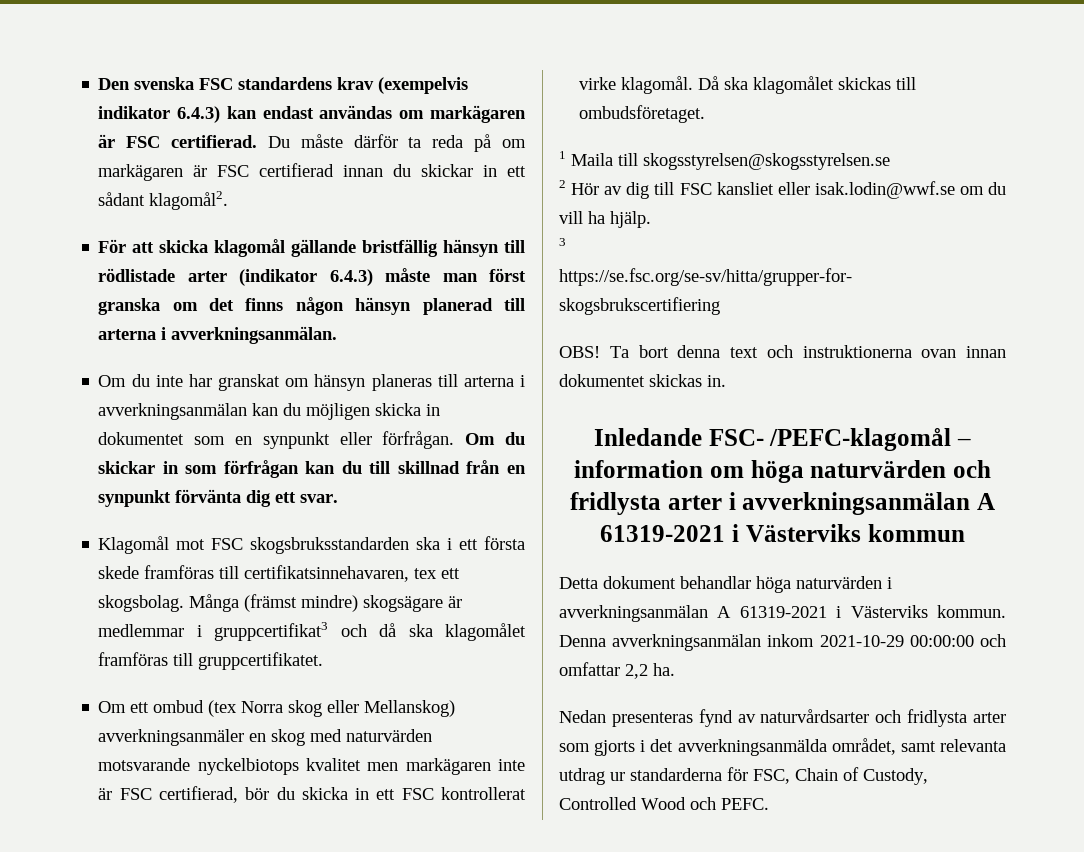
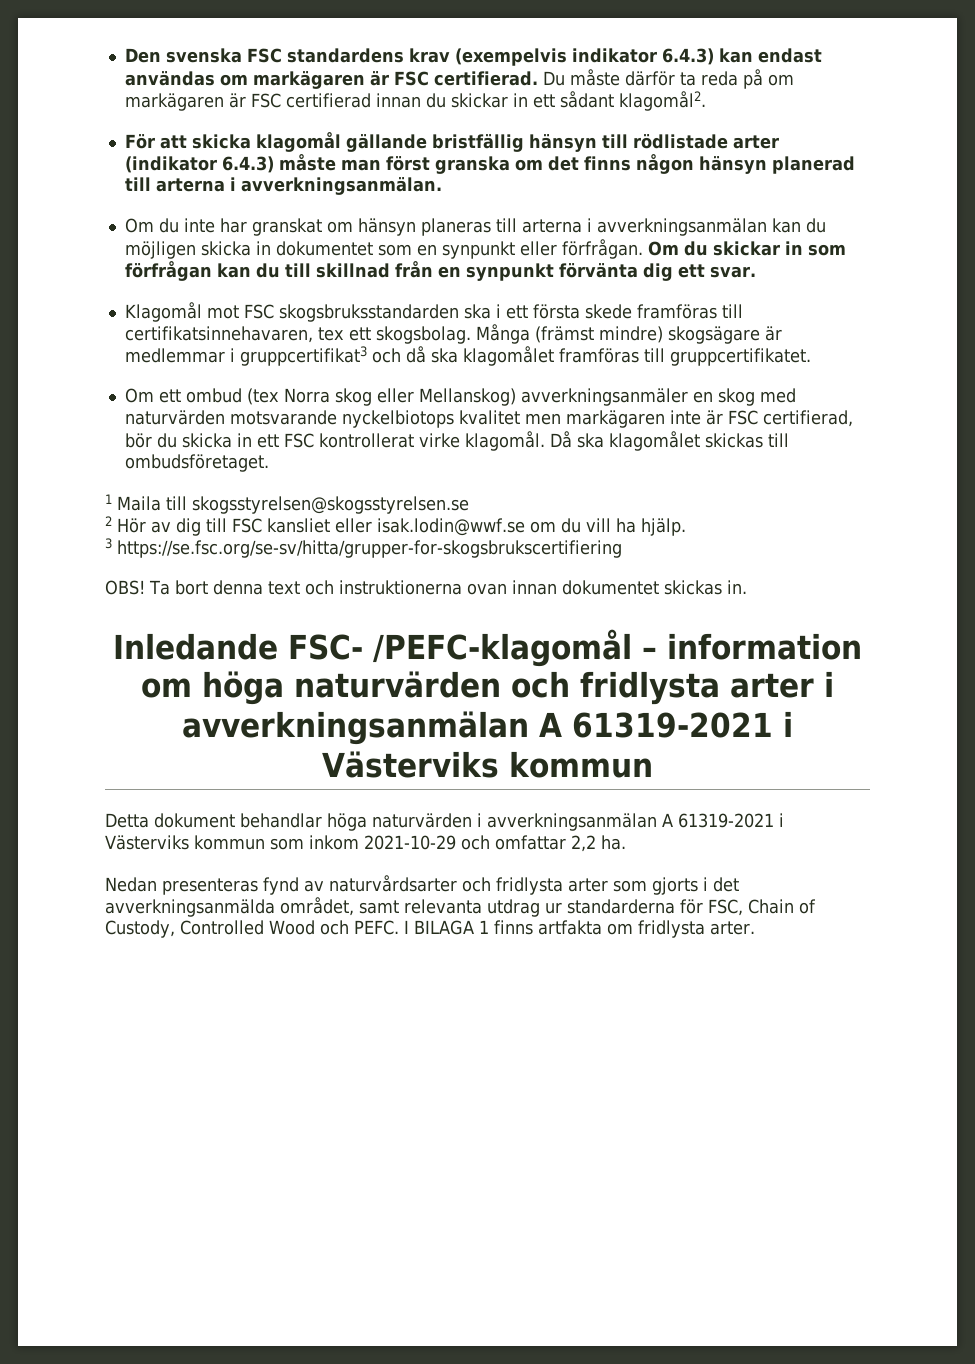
- Detta dokument behandlar höga naturvärden i avverkningsanmälan A 61319-2021 i Västerviks kommun. Denna avverkningsanmälan inkom 2021-10-29 00:00:00 och omfattar 2,2 ha.
+ Detta dokument behandlar höga naturvärden i avverkningsanmälan A 61319-2021 i Västerviks kommun som inkom 2021-10-29 och omfattar 2,2 ha.
+ I BILAGA 1 finns artfakta om fridlysta arter.

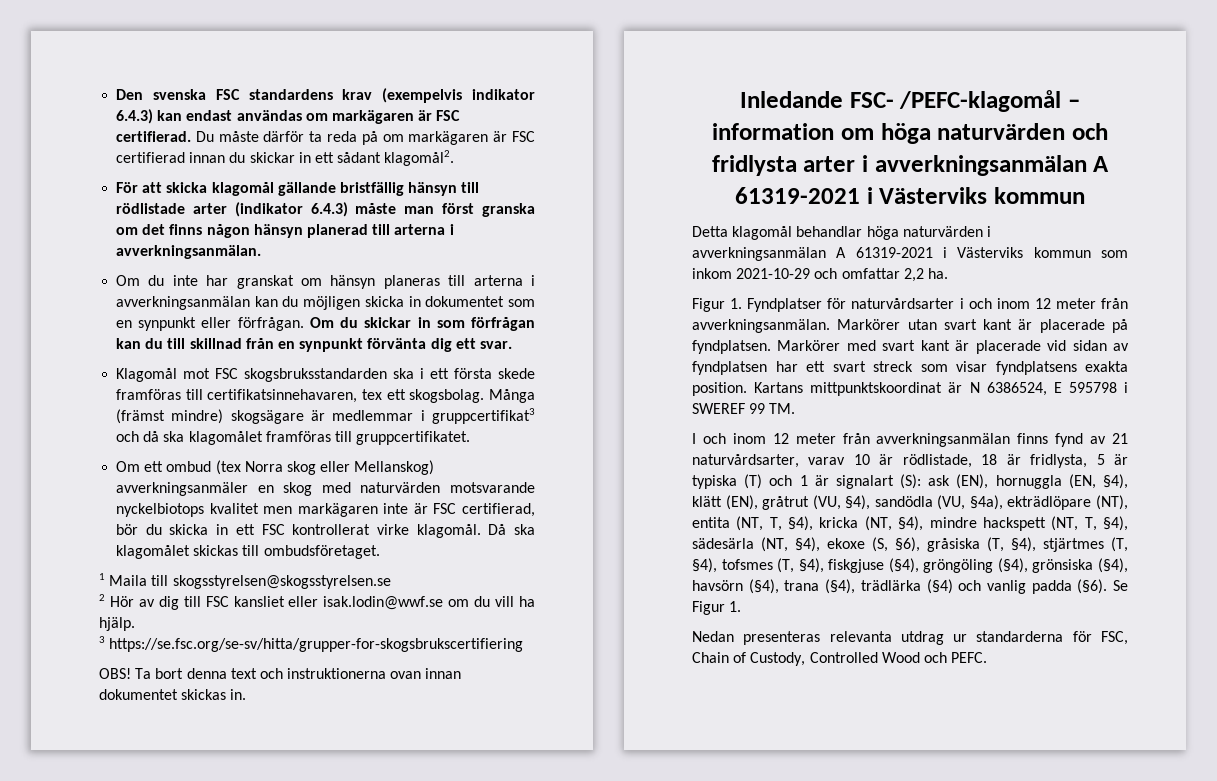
- Detta dokument behandlar höga naturvärden i avverkningsanmälan A 61319-2021 i Västerviks kommun som inkom 2021-10-29 och omfattar 2,2 ha.
+ Detta klagomål behandlar höga naturvärden i avverkningsanmälan A 61319-2021 i Västerviks kommun som inkom 2021-10-29 och omfattar 2,2 ha.
- Nedan presenteras fynd av naturvårdsarter och fridlysta arter som gjorts i det avverkningsanmälda området, samt relevanta utdrag ur standarderna för FSC, Chain of Custody, Controlled Wood och PEFC. I BILAGA 1 finns artfakta om fridlysta arter.
+ Figur 1. Fyndplatser för naturvårdsarter i och inom 12 meter från avverkningsanmälan. Markörer utan svart kant är placerade på fyndplatsen. Markörer med svart kant är placerade vid sidan av fyndplatsen har ett svart streck som visar fyndplatsens exakta position. Kartans mittpunktskoordinat är N 6386524, E 595798 i SWEREF 99 TM.
+ I och inom 12 meter från avverkningsanmälan finns fynd av 21 naturvårdsarter, varav 10 är rödlistade, 18 är fridlysta, 5 är typiska (T) och 1 är signalart (S): ask (EN), hornuggla (EN, §4), klätt (EN), gråtrut (VU, §4), sandödla (VU, §4a), ekträdlöpare (NT), entita (NT, T, §4), kricka (NT, §4), mindre hackspett (NT, T, §4), sädesärla (NT, §4), ekoxe (S, §6), gråsiska (T, §4), stjärtmes (T, §4), tofsmes (T, §4), fiskgjuse (§4), gröngöling (§4), grönsiska (§4), havsörn (§4), trana (§4), trädlärka (§4) och vanlig padda (§6). Se Figur 1.
+ Nedan presenteras relevanta utdrag ur standarderna för FSC, Chain of Custody, Controlled Wood och PEFC.

